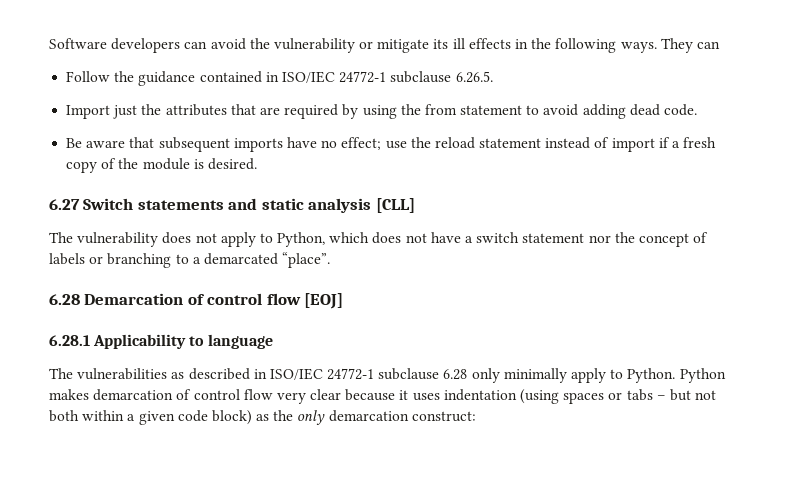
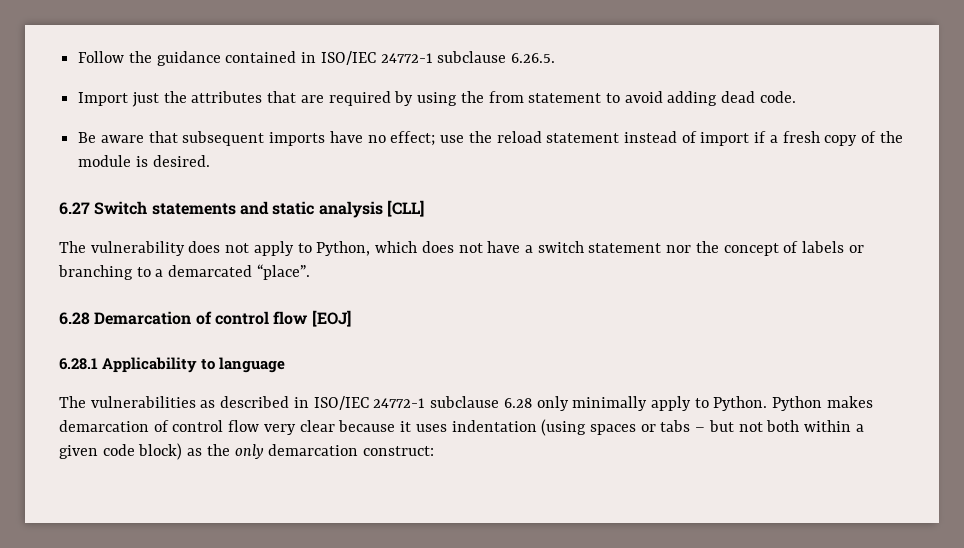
- Software developers can avoid the vulnerability or mitigate its ill effects in the following ways. They can

